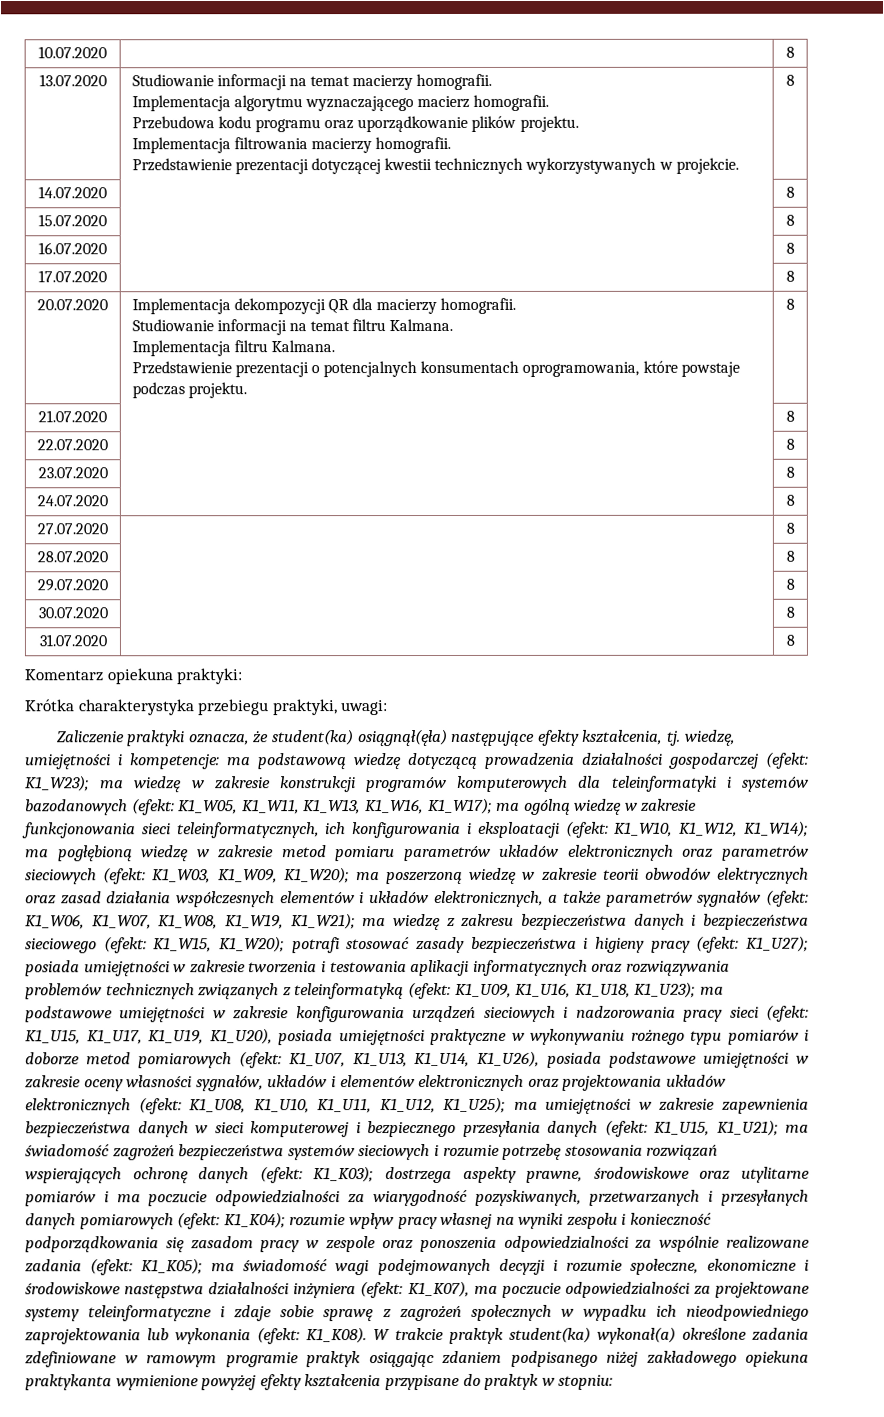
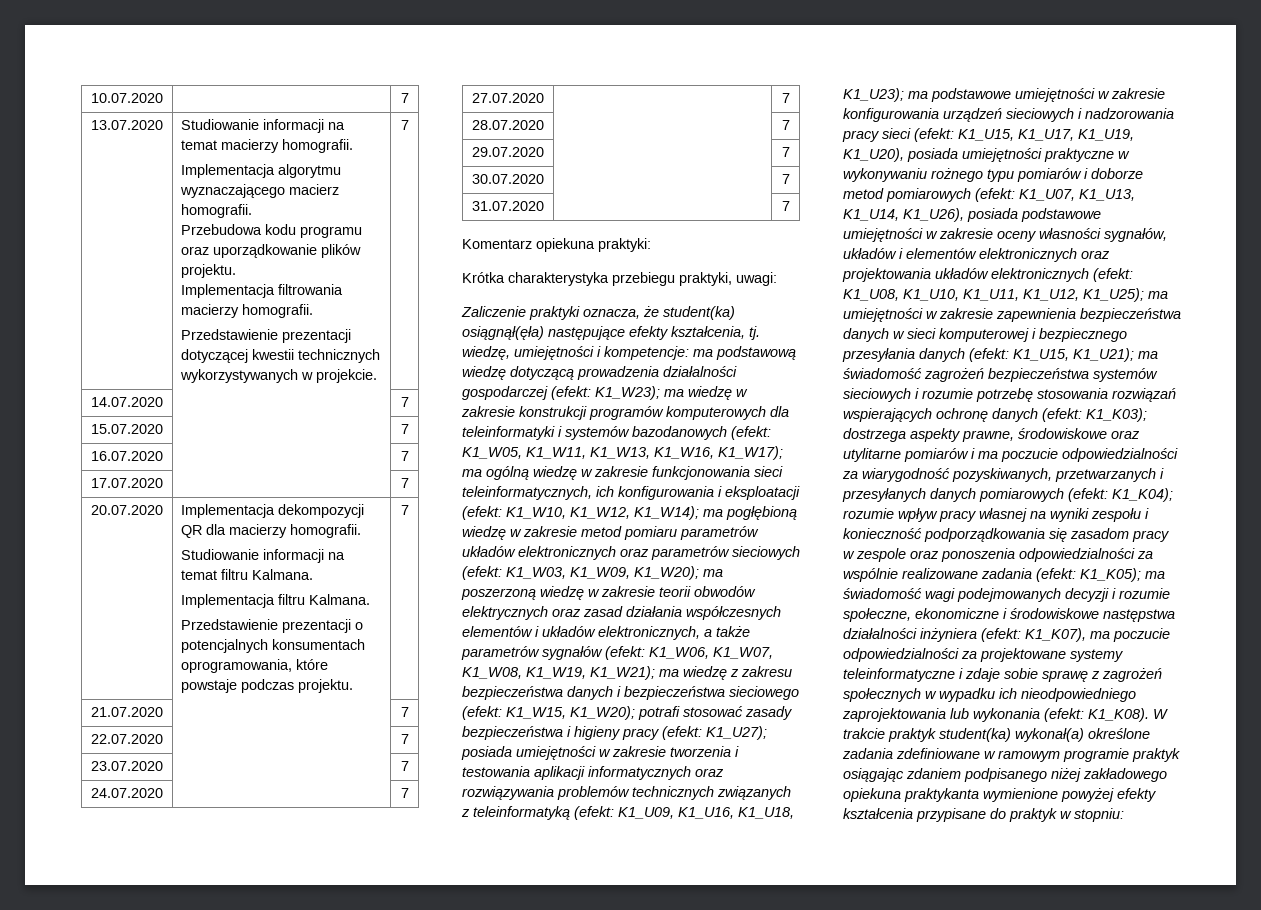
- 10.07.2020 | | 8
+ 10.07.2020 | | 7
  13.07.2020 | Studiowanie informacji na temat macierzy homografii.
  Implementacja algorytmu wyznaczającego macierz homografii.
  Przebudowa kodu programu oraz uporządkowanie plików projektu.
  Implementacja filtrowania macierzy homografii.
- Przedstawienie prezentacji dotyczącej kwestii technicznych wykorzystywanych w projekcie. | 8
+ Przedstawienie prezentacji dotyczącej kwestii technicznych wykorzystywanych w projekcie. | 7
- 14.07.2020 | | 8
+ 14.07.2020 | | 7
- 15.07.2020 | | 8
+ 15.07.2020 | | 7
- 16.07.2020 | | 8
+ 16.07.2020 | | 7
- 17.07.2020 | | 8
+ 17.07.2020 | | 7
  20.07.2020 | Implementacja dekompozycji QR dla macierzy homografii.
  Studiowanie informacji na temat filtru Kalmana.
  Implementacja filtru Kalmana.
- Przedstawienie prezentacji o potencjalnych konsumentach oprogramowania, które powstaje podczas projektu. | 8
+ Przedstawienie prezentacji o potencjalnych konsumentach oprogramowania, które powstaje podczas projektu. | 7
- 21.07.2020 | | 8
+ 21.07.2020 | | 7
- 22.07.2020 | | 8
+ 22.07.2020 | | 7
- 23.07.2020 | | 8
+ 23.07.2020 | | 7
- 24.07.2020 | | 8
+ 24.07.2020 | | 7
- 27.07.2020 | | 8
+ 27.07.2020 | | 7
- 28.07.2020 | | 8
+ 28.07.2020 | | 7
- 29.07.2020 | | 8
+ 29.07.2020 | | 7
- 30.07.2020 | | 8
+ 30.07.2020 | | 7
- 31.07.2020 | | 8
+ 31.07.2020 | | 7

